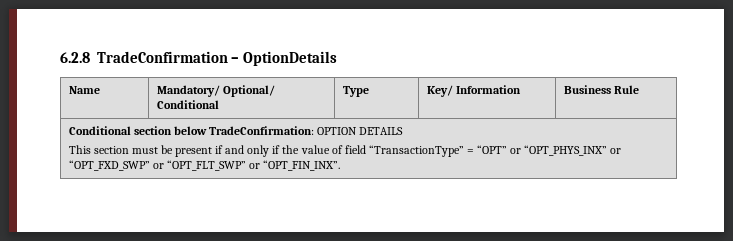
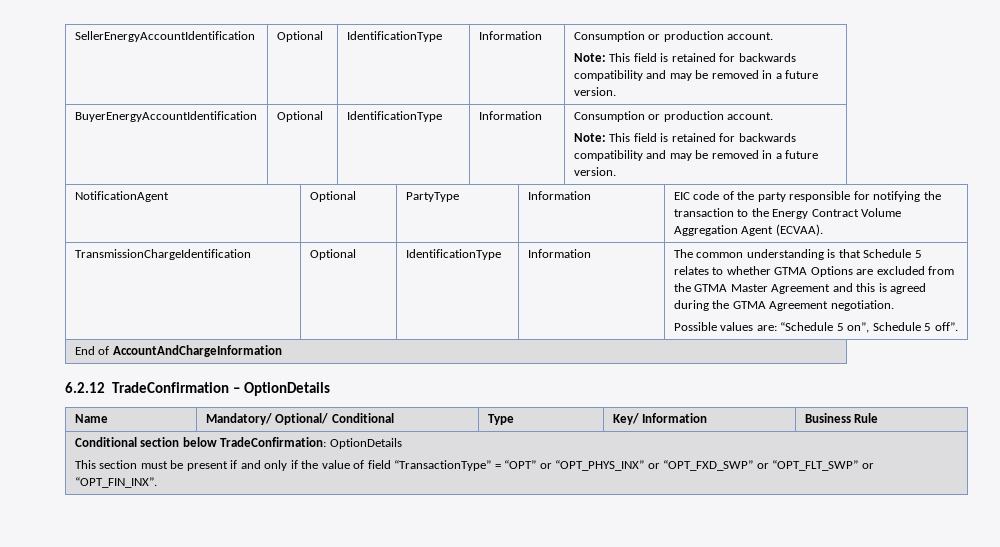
- 6.2.8 TradeConfirmation – OptionDetails
+ SellerEnergyAccountIdentification | Optional | IdentificationType | Information | Consumption or production account.
+ Note: This field is retained for backwards compatibility and may be removed in a future version.
+ BuyerEnergyAccountIdentification | Optional | IdentificationType | Information | Consumption or production account.
+ Note: This field is retained for backwards compatibility and may be removed in a future version.
+ NotificationAgent | Optional | PartyType | Information | EIC code of the party responsible for notifying the transaction to the Energy Contract Volume Aggregation Agent (ECVAA).
+ TransmissionChargeIdentification | Optional | IdentificationType | Information | The common understanding is that Schedule 5 relates to whether GTMA Options are excluded from the GTMA Master Agreement and this is agreed during the GTMA Agreement negotiation.
+ Possible values are: “Schedule 5 on”, Schedule 5 off”.
+ End of AccountAndChargeInformation
+ 6.2.12 TradeConfirmation – OptionDetails
- Conditional section below TradeConfirmation: OPTION DETAILS
+ Conditional section below TradeConfirmation: OptionDetails

